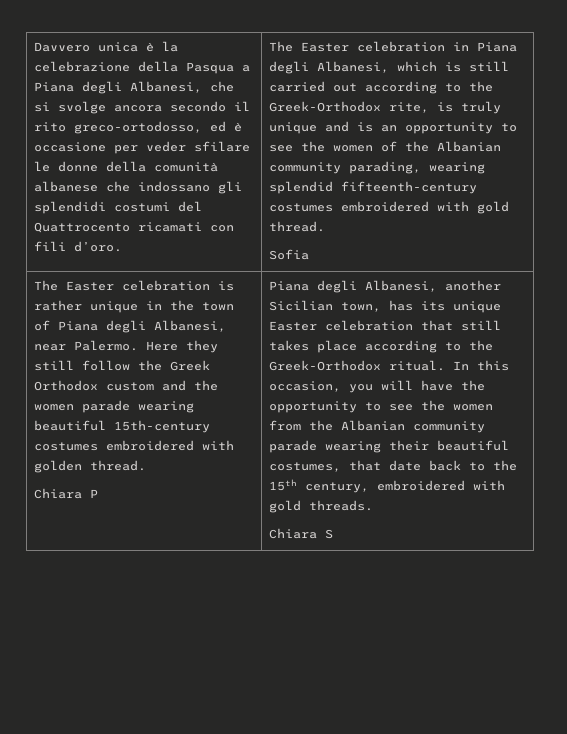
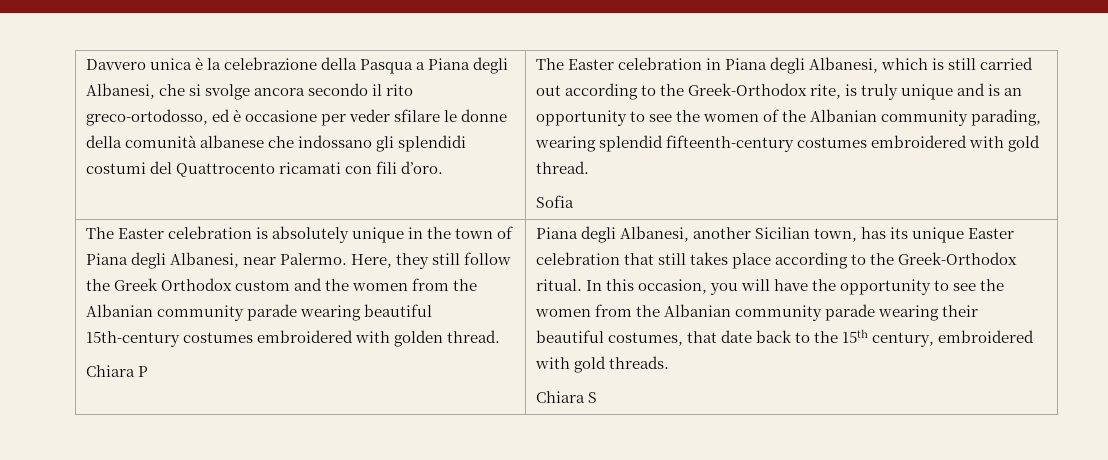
- The Easter celebration is rather unique in the town of Piana degli Albanesi, near Palermo.
+ The Easter celebration is absolutely unique in the town of Piana degli Albanesi, near Palermo.
- Here they still follow the Greek Orthodox custom and the women parade wearing beautiful 15th-century costumes embroidered with golden thread.
+ Here, they still follow the Greek Orthodox custom and the women from the Albanian community parade wearing beautiful 15th-century costumes embroidered with golden thread.

